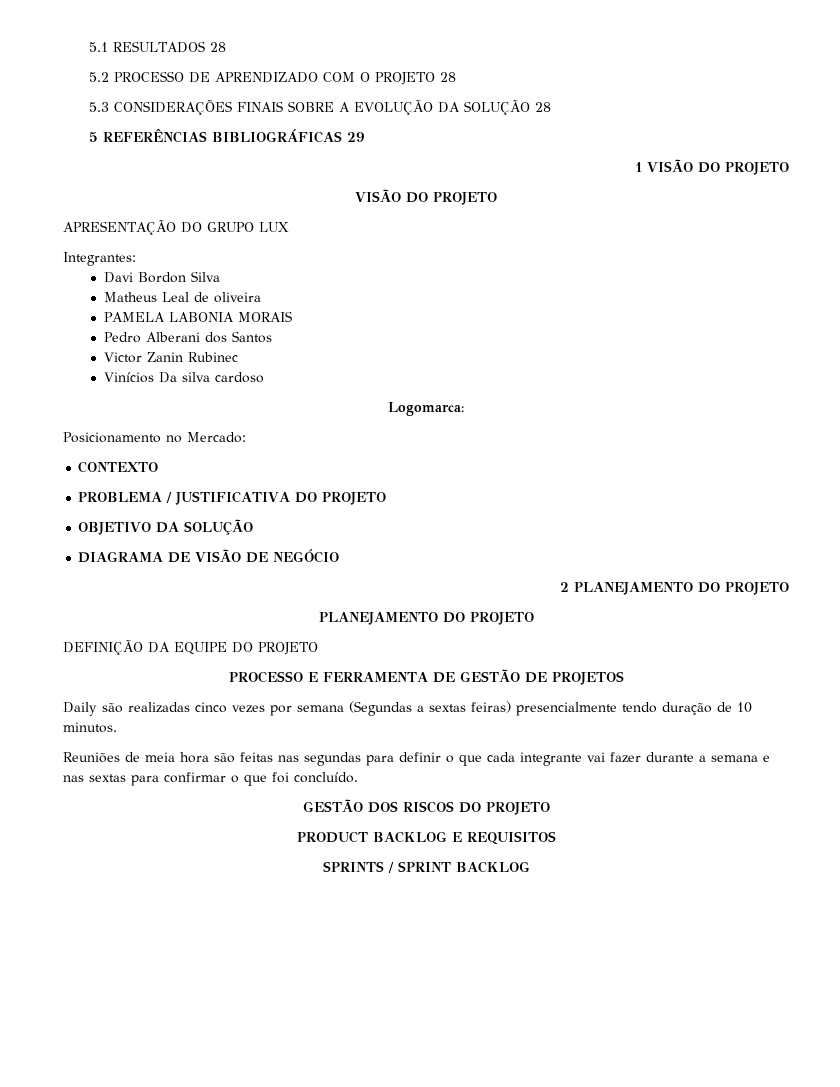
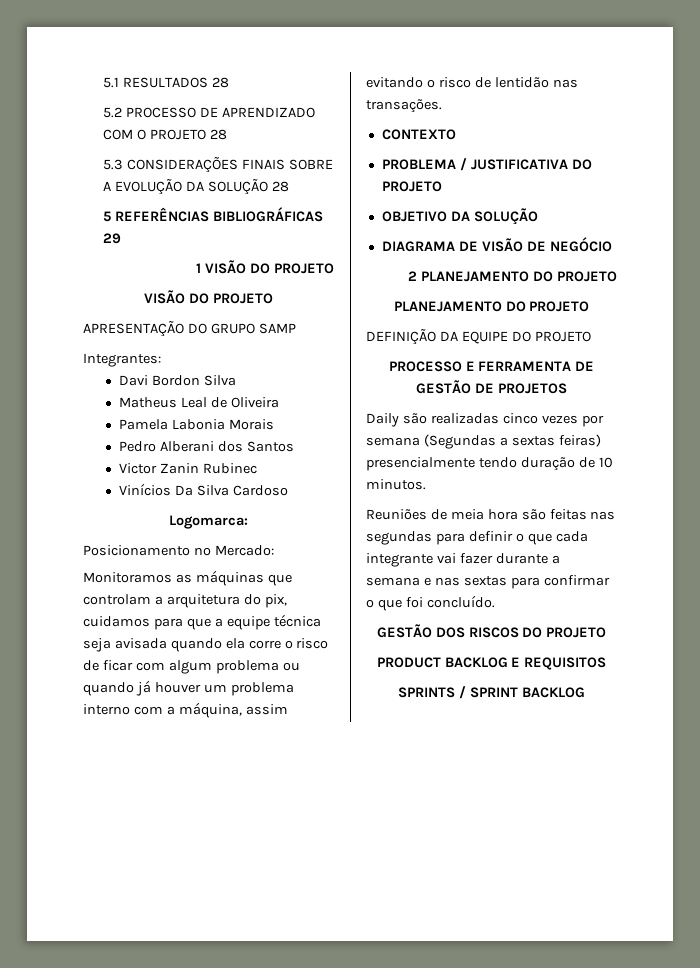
- APRESENTAÇÃO DO GRUPO LUX
+ APRESENTAÇÃO DO GRUPO SAMP
- Matheus Leal de oliveira
- PAMELA LABONIA MORAIS
+ Matheus Leal de Oliveira
+ Pamela Labonia Morais
- Vinícios Da silva cardoso
+ Vinícios Da Silva Cardoso
+ Monitoramos as máquinas que controlam a arquitetura do pix, cuidamos para que a equipe técnica seja avisada quando ela corre o risco de ficar com algum problema ou quando já houver um problema interno com a máquina, assim evitando o risco de lentidão nas transações.

